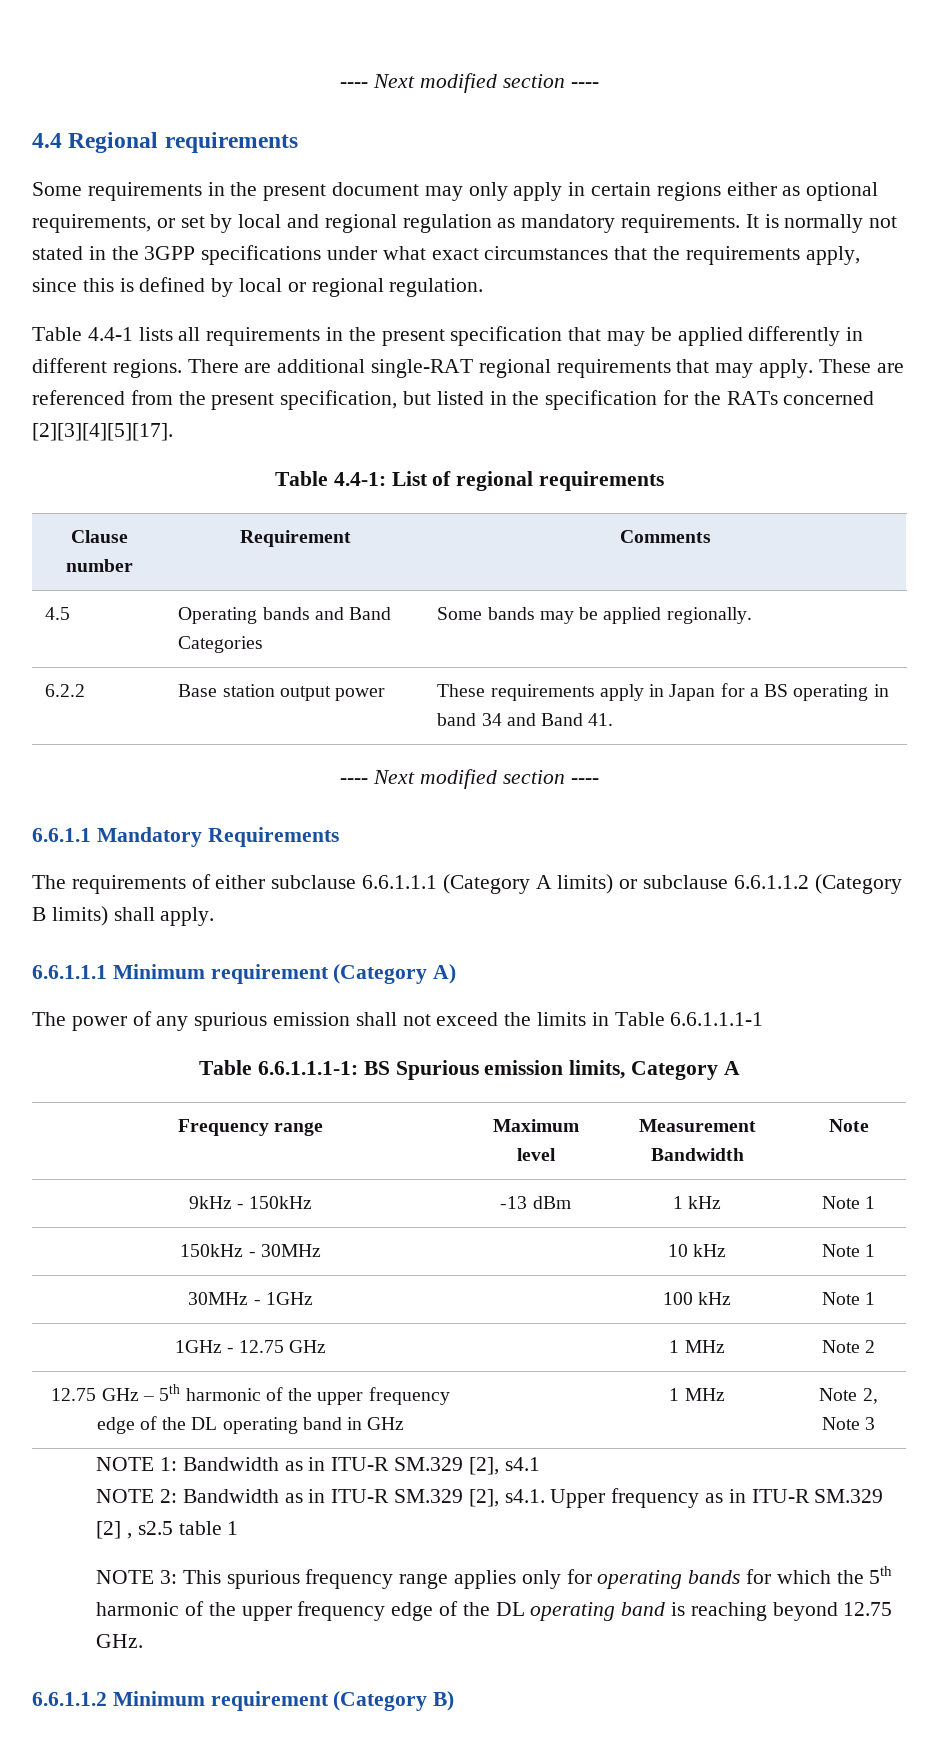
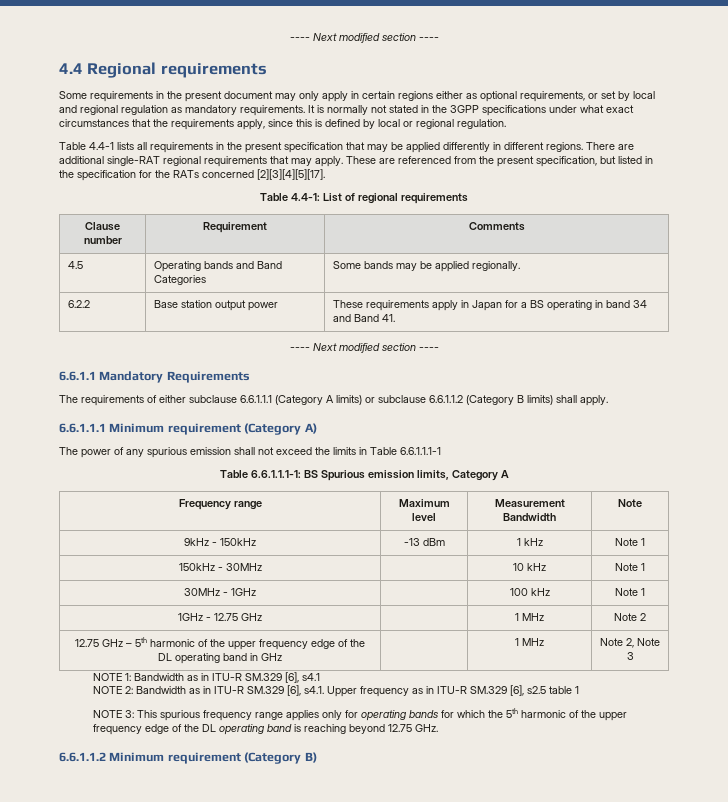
- NOTE 1: Bandwidth as in ITU-R SM.329 [2], s4.1
+ NOTE 1: Bandwidth as in ITU-R SM.329 [6], s4.1
- NOTE 2: Bandwidth as in ITU-R SM.329 [2], s4.1. Upper frequency as in ITU-R SM.329 [2] , s2.5 table 1
+ NOTE 2: Bandwidth as in ITU-R SM.329 [6], s4.1. Upper frequency as in ITU-R SM.329 [6], s2.5 table 1

